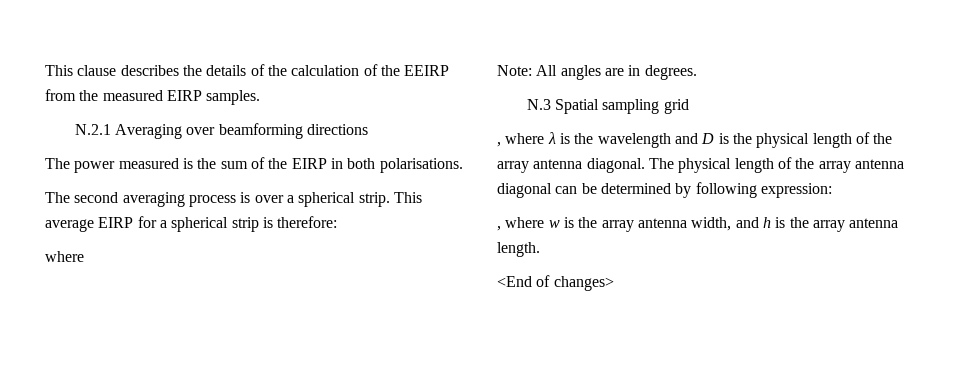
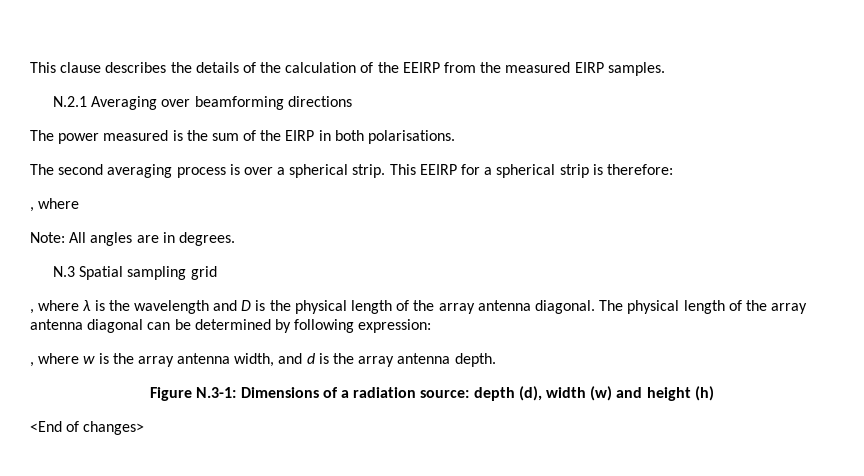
- This average EIRP for a spherical strip is therefore:
- where
+ This EEIRP for a spherical strip is therefore:
+ , where
- , where w is the array antenna width, and h is the array antenna length.
+ , where w is the array antenna width, and d is the array antenna depth.
+ Figure N.3-1: Dimensions of a radiation source: depth (d), width (w) and height (h)

